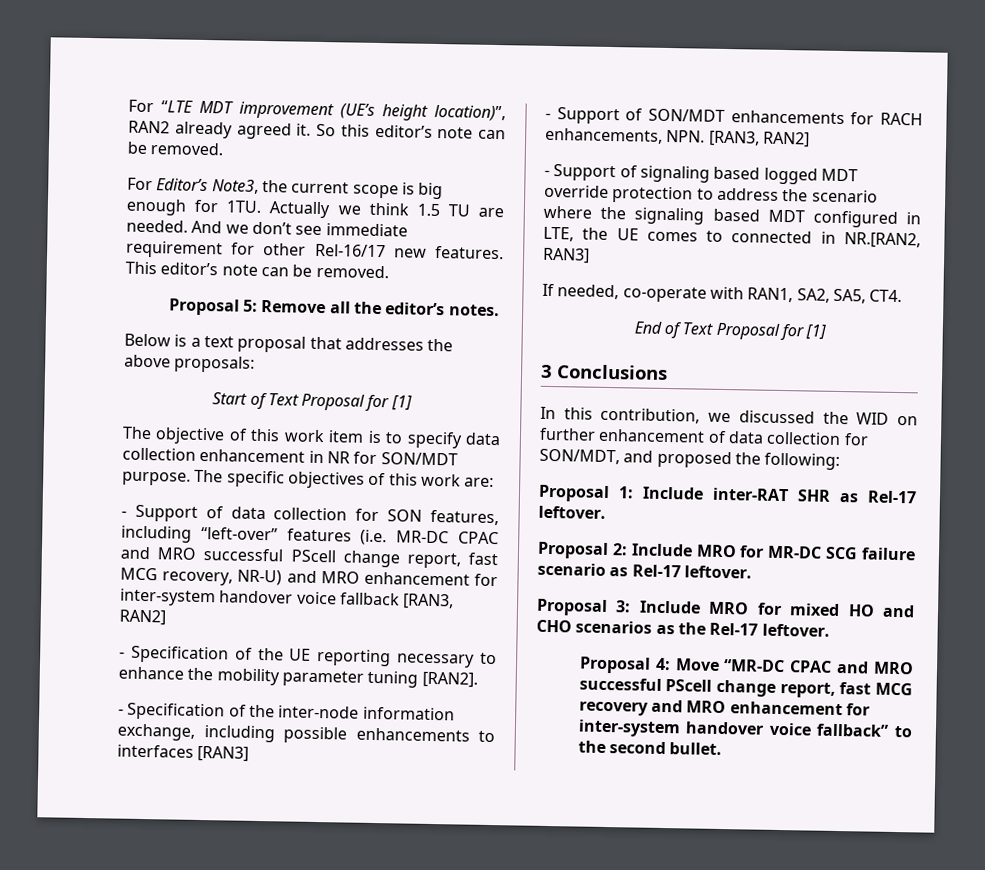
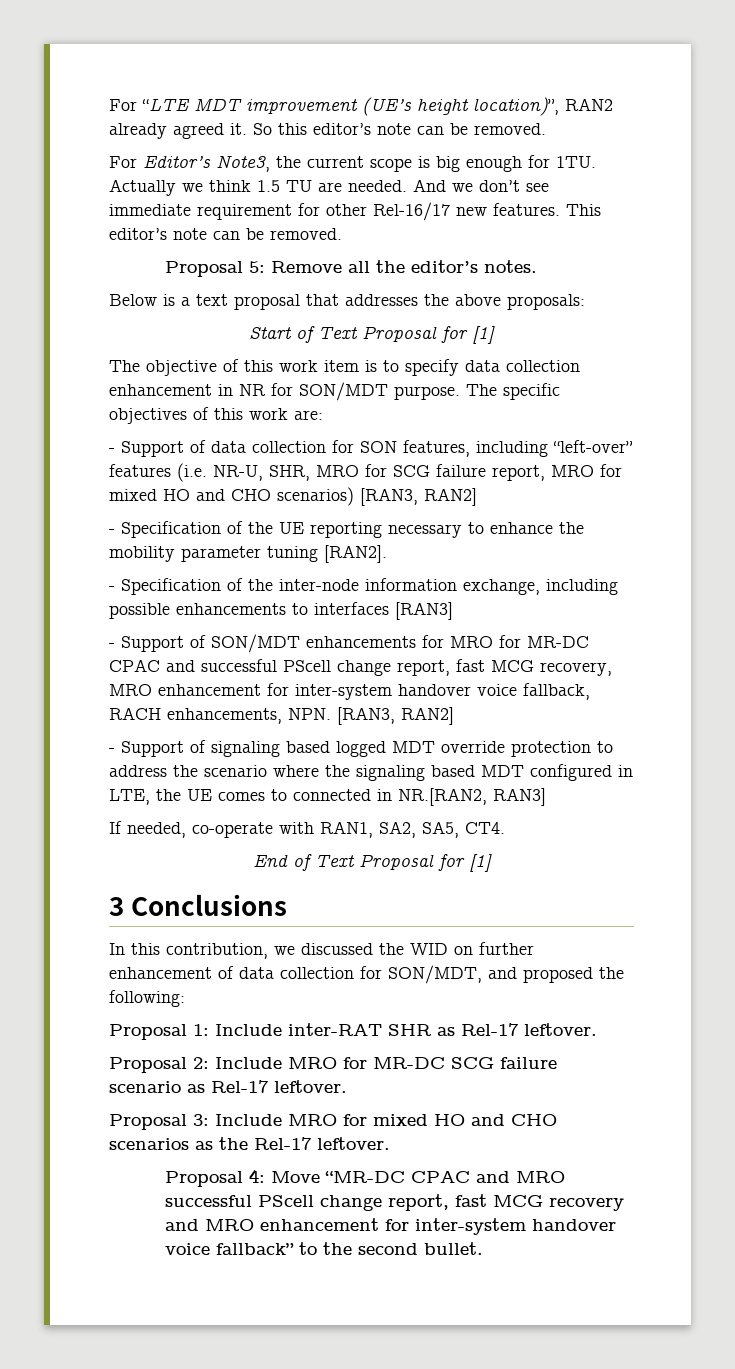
- - Support of data collection for SON features, including “left-over” features (i.e. MR-DC CPAC and MRO successful PScell change report, fast MCG recovery, NR-U) and MRO enhancement for inter-system handover voice fallback [RAN3, RAN2]
+ - Support of data collection for SON features, including “left-over” features (i.e. NR-U, SHR, MRO for SCG failure report, MRO for mixed HO and CHO scenarios) [RAN3, RAN2]
- - Support of SON/MDT enhancements for RACH enhancements, NPN. [RAN3, RAN2]
+ - Support of SON/MDT enhancements for MRO for MR-DC CPAC and successful PScell change report, fast MCG recovery, MRO enhancement for inter-system handover voice fallback, RACH enhancements, NPN. [RAN3, RAN2]

